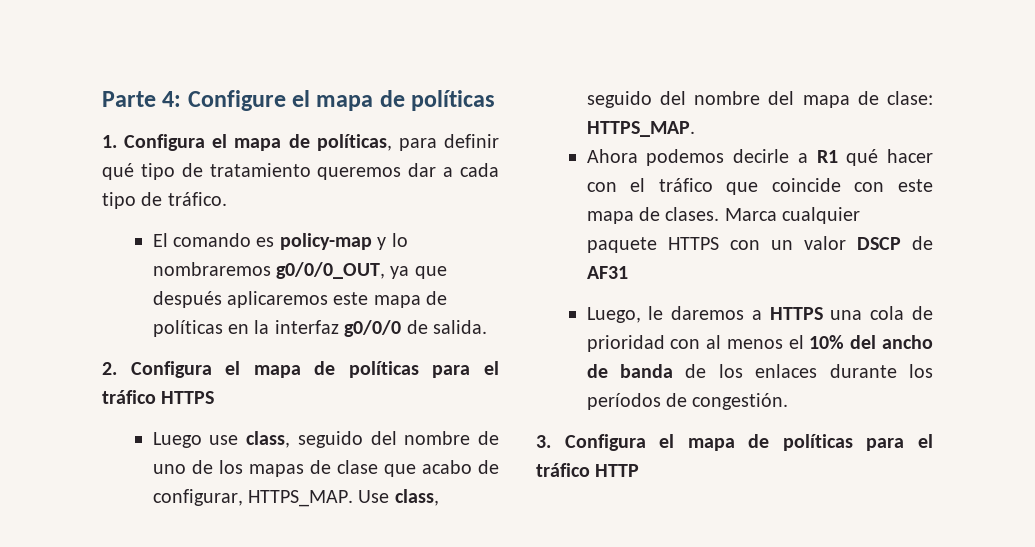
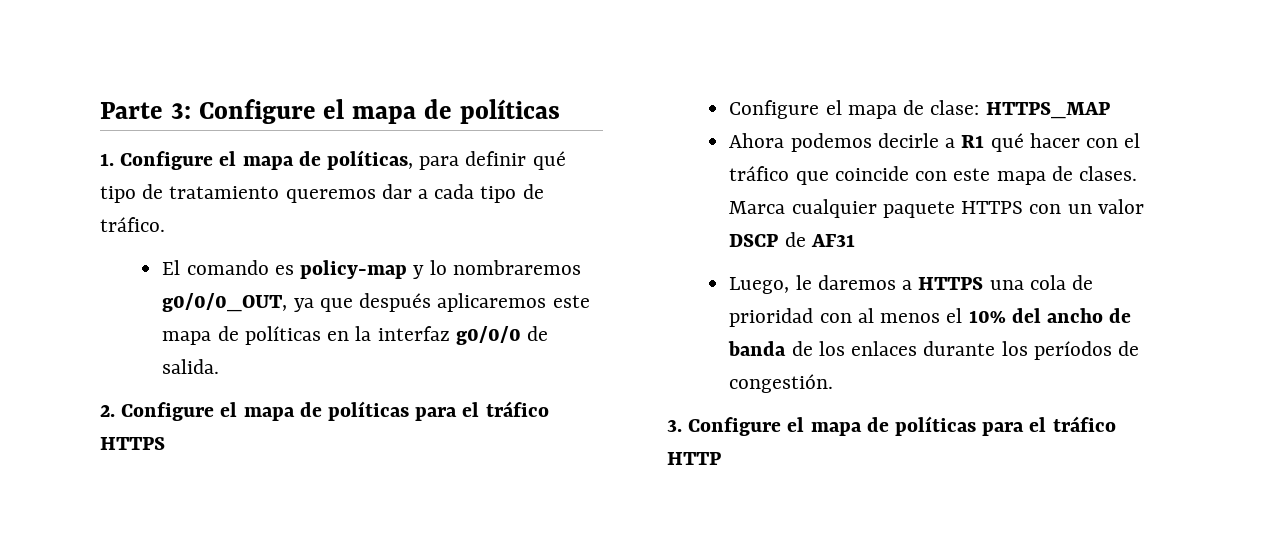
- Parte 4: Configure el mapa de políticas
+ Parte 3: Configure el mapa de políticas
- 1. Configura el mapa de políticas, para definir qué tipo de tratamiento queremos dar a cada tipo de tráfico.
+ 1. Configure el mapa de políticas, para definir qué tipo de tratamiento queremos dar a cada tipo de tráfico.
- 2. Configura el mapa de políticas para el tráfico HTTPS
+ 2. Configure el mapa de políticas para el tráfico HTTPS
- Luego use class, seguido del nombre de uno de los mapas de clase que acabo de configurar, HTTPS_MAP. Use class, seguido del nombre del mapa de clase: HTTPS_MAP.
+ Configure el mapa de clase: HTTPS_MAP
- 3. Configura el mapa de políticas para el tráfico HTTP
+ 3. Configure el mapa de políticas para el tráfico HTTP

